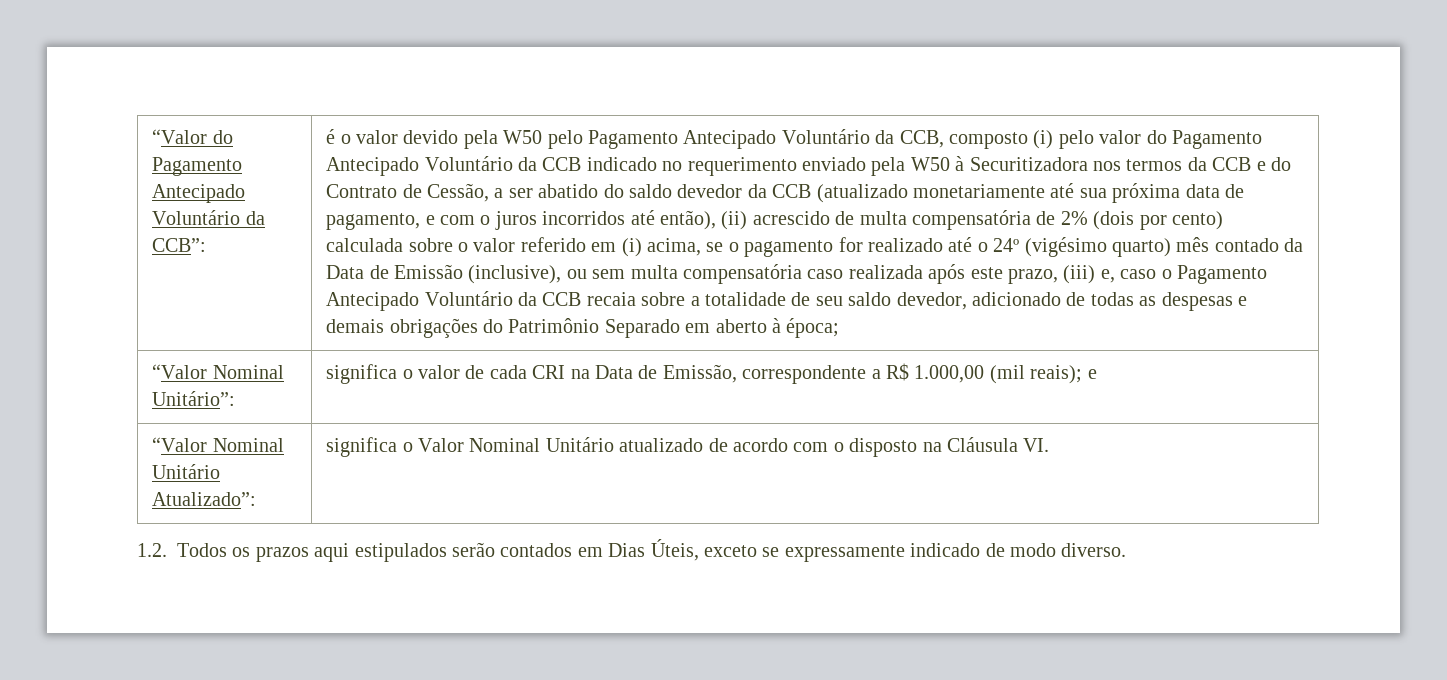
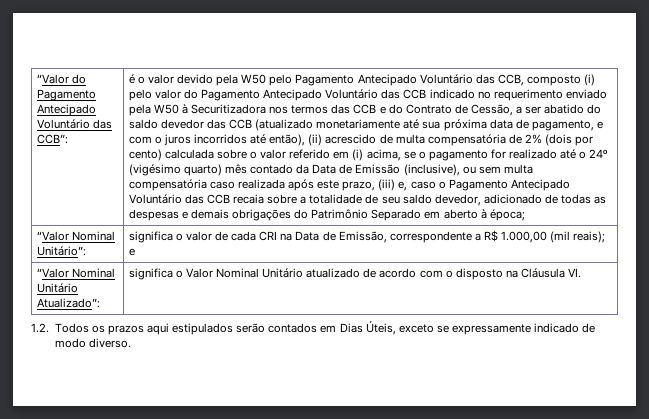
- “Valor do Pagamento Antecipado Voluntário da CCB”:
+ “Valor do Pagamento Antecipado Voluntário das CCB”:
- é o valor devido pela W50 pelo Pagamento Antecipado Voluntário da CCB, composto (i) pelo valor do Pagamento Antecipado Voluntário da CCB indicado no requerimento enviado pela W50 à Securitizadora nos termos da CCB e do Contrato de Cessão, a ser abatido do saldo devedor da CCB (atualizado monetariamente até sua próxima data de pagamento, e com o juros incorridos até então), (ii) acrescido de multa compensatória de 2% (dois por cento) calculada sobre o valor referido em (i) acima, se o pagamento for realizado até o 24º (vigésimo quarto) mês contado da Data de Emissão (inclusive), ou sem multa compensatória caso realizada após este prazo, (iii) e, caso o Pagamento Antecipado Voluntário da CCB recaia sobre a totalidade de seu saldo devedor, adicionado de todas as despesas e demais obrigações do Patrimônio Separado em aberto à época;
+ é o valor devido pela W50 pelo Pagamento Antecipado Voluntário das CCB, composto (i) pelo valor do Pagamento Antecipado Voluntário das CCB indicado no requerimento enviado pela W50 à Securitizadora nos termos das CCB e do Contrato de Cessão, a ser abatido do saldo devedor das CCB (atualizado monetariamente até sua próxima data de pagamento, e com o juros incorridos até então), (ii) acrescido de multa compensatória de 2% (dois por cento) calculada sobre o valor referido em (i) acima, se o pagamento for realizado até o 24º (vigésimo quarto) mês contado da Data de Emissão (inclusive), ou sem multa compensatória caso realizada após este prazo, (iii) e, caso o Pagamento Antecipado Voluntário das CCB recaia sobre a totalidade de seu saldo devedor, adicionado de todas as despesas e demais obrigações do Patrimônio Separado em aberto à época;

